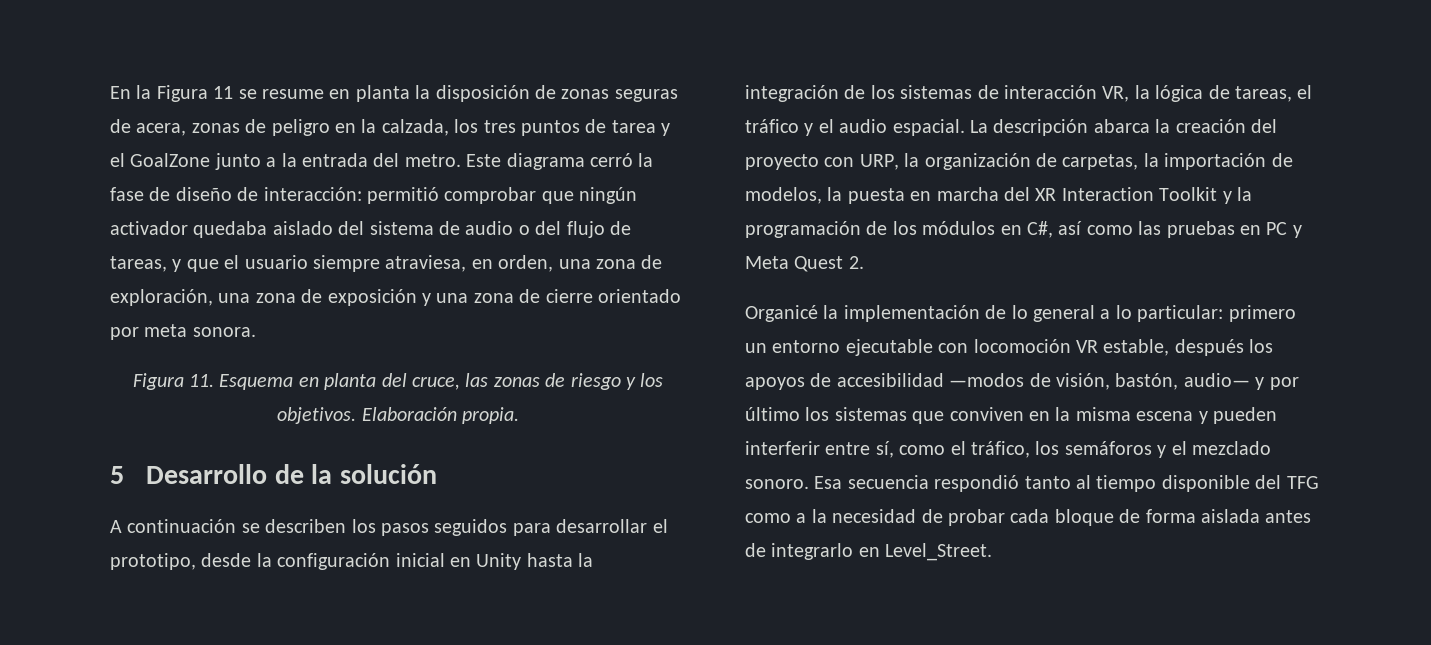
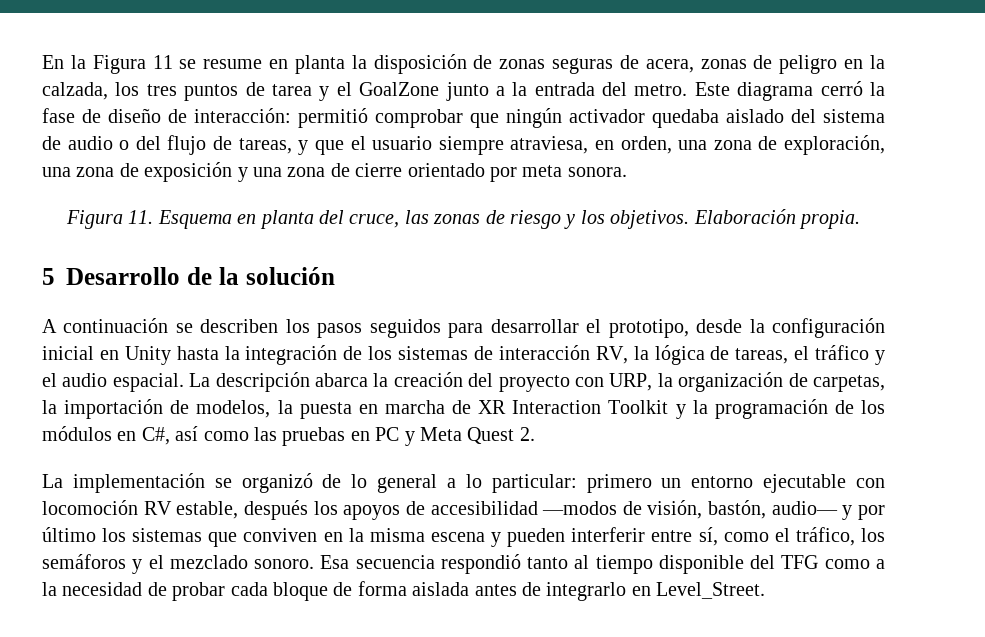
- A continuación se describen los pasos seguidos para desarrollar el prototipo, desde la configuración inicial en Unity hasta la integración de los sistemas de interacción VR, la lógica de tareas, el tráfico y el audio espacial.
+ A continuación se describen los pasos seguidos para desarrollar el prototipo, desde la configuración inicial en Unity hasta la integración de los sistemas de interacción RV, la lógica de tareas, el tráfico y el audio espacial.
- La descripción abarca la creación del proyecto con URP, la organización de carpetas, la importación de modelos, la puesta en marcha del XR Interaction Toolkit y la programación de los módulos en C#, así como las pruebas en PC y Meta Quest 2.
+ La descripción abarca la creación del proyecto con URP, la organización de carpetas, la importación de modelos, la puesta en marcha de XR Interaction Toolkit y la programación de los módulos en C#, así como las pruebas en PC y Meta Quest 2.
- Organicé la implementación de lo general a lo particular: primero un entorno ejecutable con locomoción VR estable, después los apoyos de accesibilidad —modos de visión, bastón, audio— y por último los sistemas que conviven en la misma escena y pueden interferir entre sí, como el tráfico, los semáforos y el mezclado sonoro.
+ La implementación se organizó de lo general a lo particular: primero un entorno ejecutable con locomoción RV estable, después los apoyos de accesibilidad —modos de visión, bastón, audio— y por último los sistemas que conviven en la misma escena y pueden interferir entre sí, como el tráfico, los semáforos y el mezclado sonoro.

